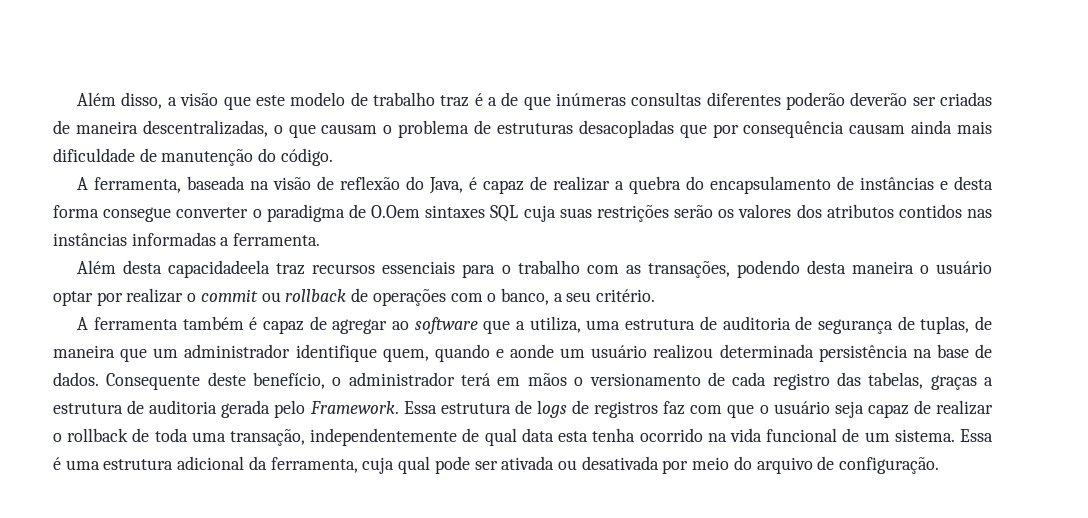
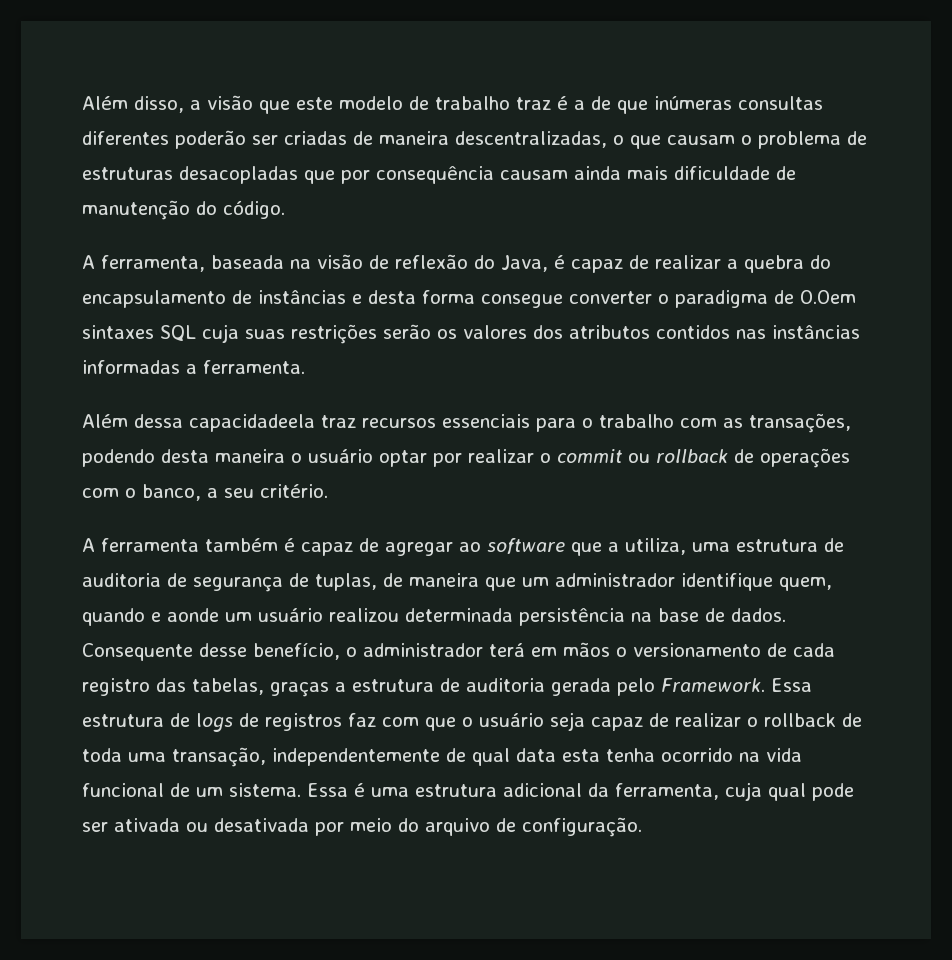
- Além disso, a visão que este modelo de trabalho traz é a de que inúmeras consultas diferentes poderão deverão ser criadas de maneira descentralizadas, o que causam o problema de estruturas desacopladas que por consequência causam ainda mais dificuldade de manutenção do código.
+ Além disso, a visão que este modelo de trabalho traz é a de que inúmeras consultas diferentes poderão ser criadas de maneira descentralizadas, o que causam o problema de estruturas desacopladas que por consequência causam ainda mais dificuldade de manutenção do código.
- Além desta capacidadeela traz recursos essenciais para o trabalho com as transações, podendo desta maneira o usuário optar por realizar o commit ou rollback de operações com o banco, a seu critério.
+ Além dessa capacidadeela traz recursos essenciais para o trabalho com as transações, podendo desta maneira o usuário optar por realizar o commit ou rollback de operações com o banco, a seu critério.
- Consequente deste benefício, o administrador terá em mãos o versionamento de cada registro das tabelas, graças a estrutura de auditoria gerada pelo Framework.
+ Consequente desse benefício, o administrador terá em mãos o versionamento de cada registro das tabelas, graças a estrutura de auditoria gerada pelo Framework.

